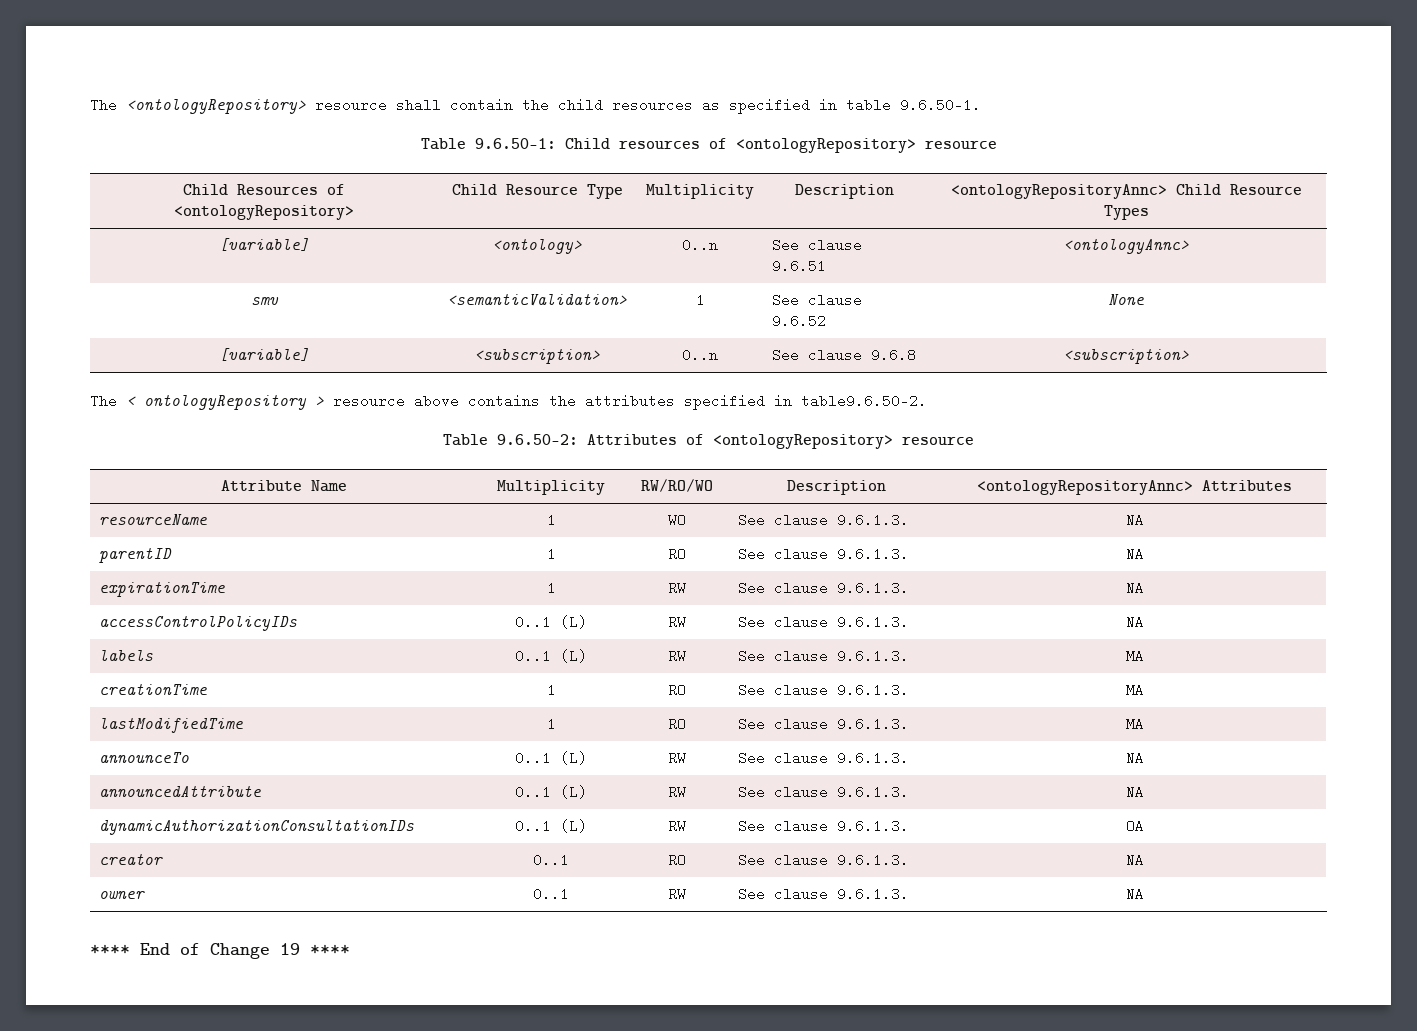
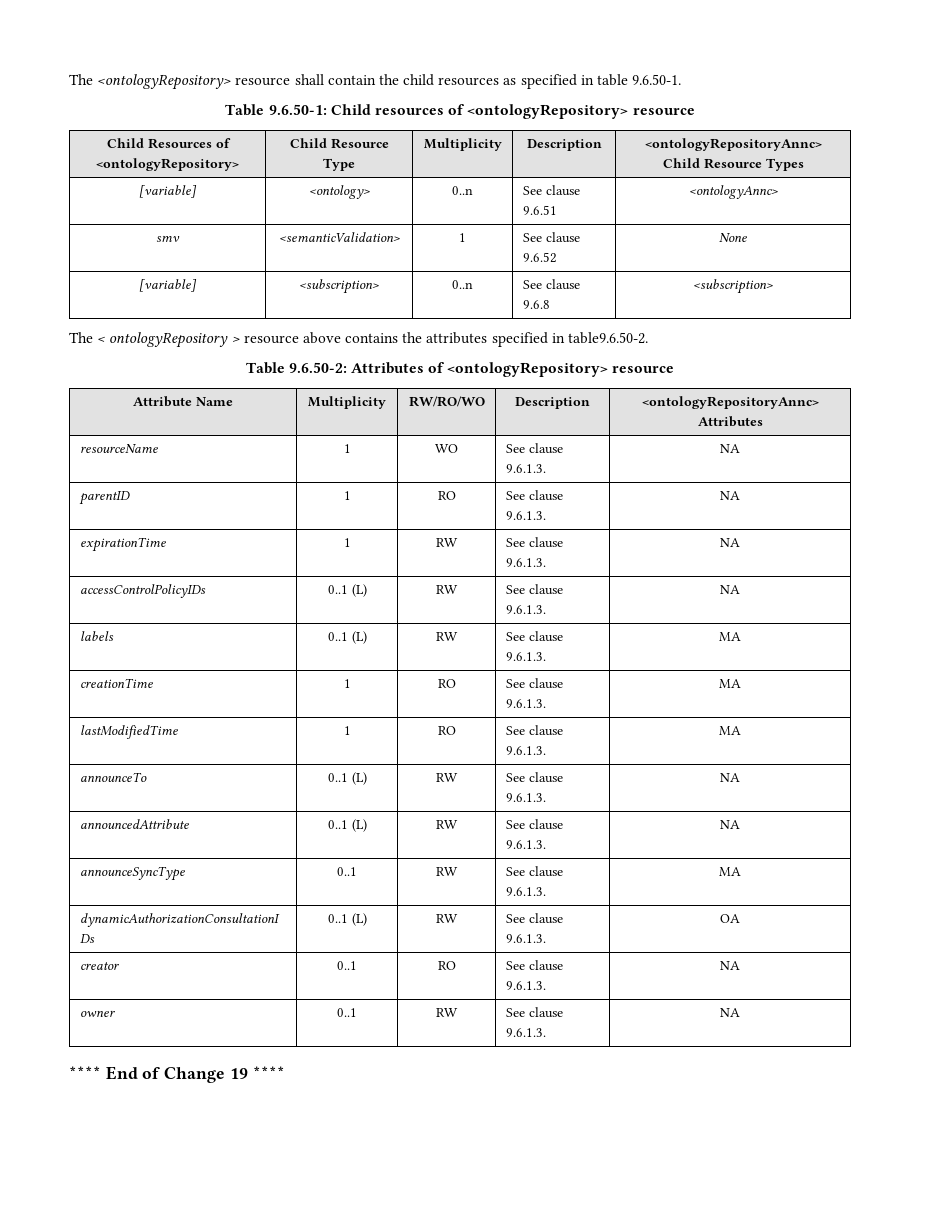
+ announceSyncType | 0..1 | RW | See clause 9.6.1.3. | MA

